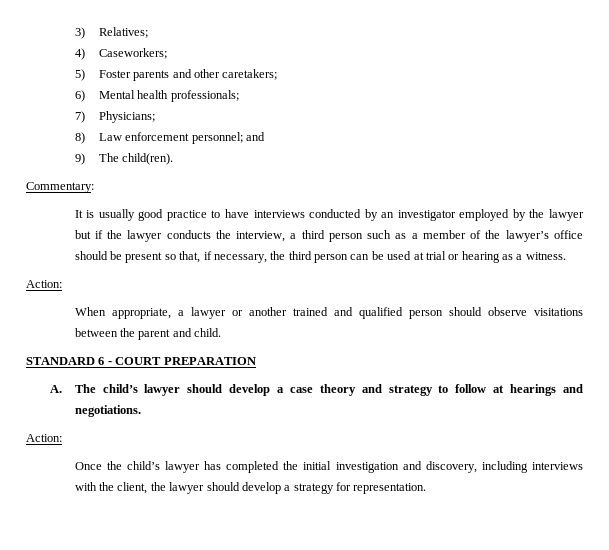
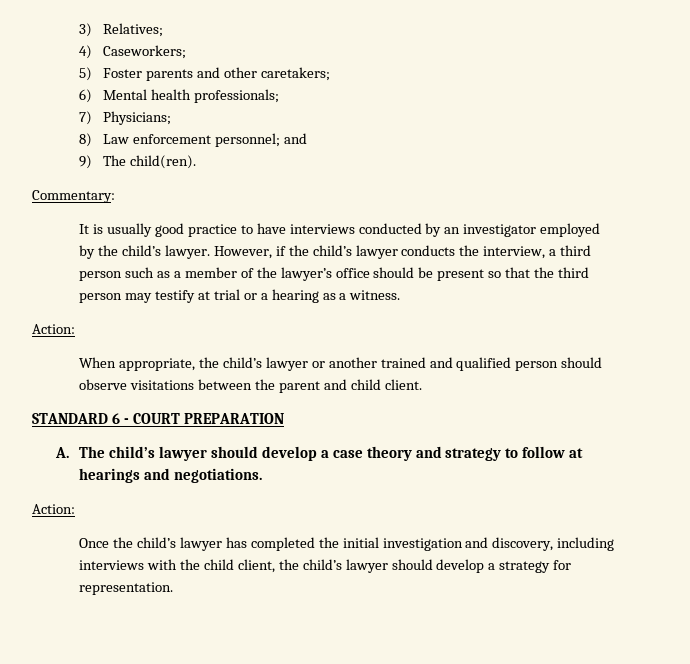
- It is usually good practice to have interviews conducted by an investigator employed by the lawyer but if the lawyer conducts the interview, a third person such as a member of the lawyer’s office should be present so that, if necessary, the third person can be used at trial or hearing as a witness.
+ It is usually good practice to have interviews conducted by an investigator employed by the child’s lawyer. However, if the child’s lawyer conducts the interview, a third person such as a member of the lawyer’s office should be present so that the third person may testify at trial or a hearing as a witness.
- When appropriate, a lawyer or another trained and qualified person should observe visitations between the parent and child.
+ When appropriate, the child’s lawyer or another trained and qualified person should observe visitations between the parent and child client.
- Once the child’s lawyer has completed the initial investigation and discovery, including interviews with the client, the lawyer should develop a strategy for representation.
+ Once the child’s lawyer has completed the initial investigation and discovery, including interviews with the child client, the child’s lawyer should develop a strategy for representation.

